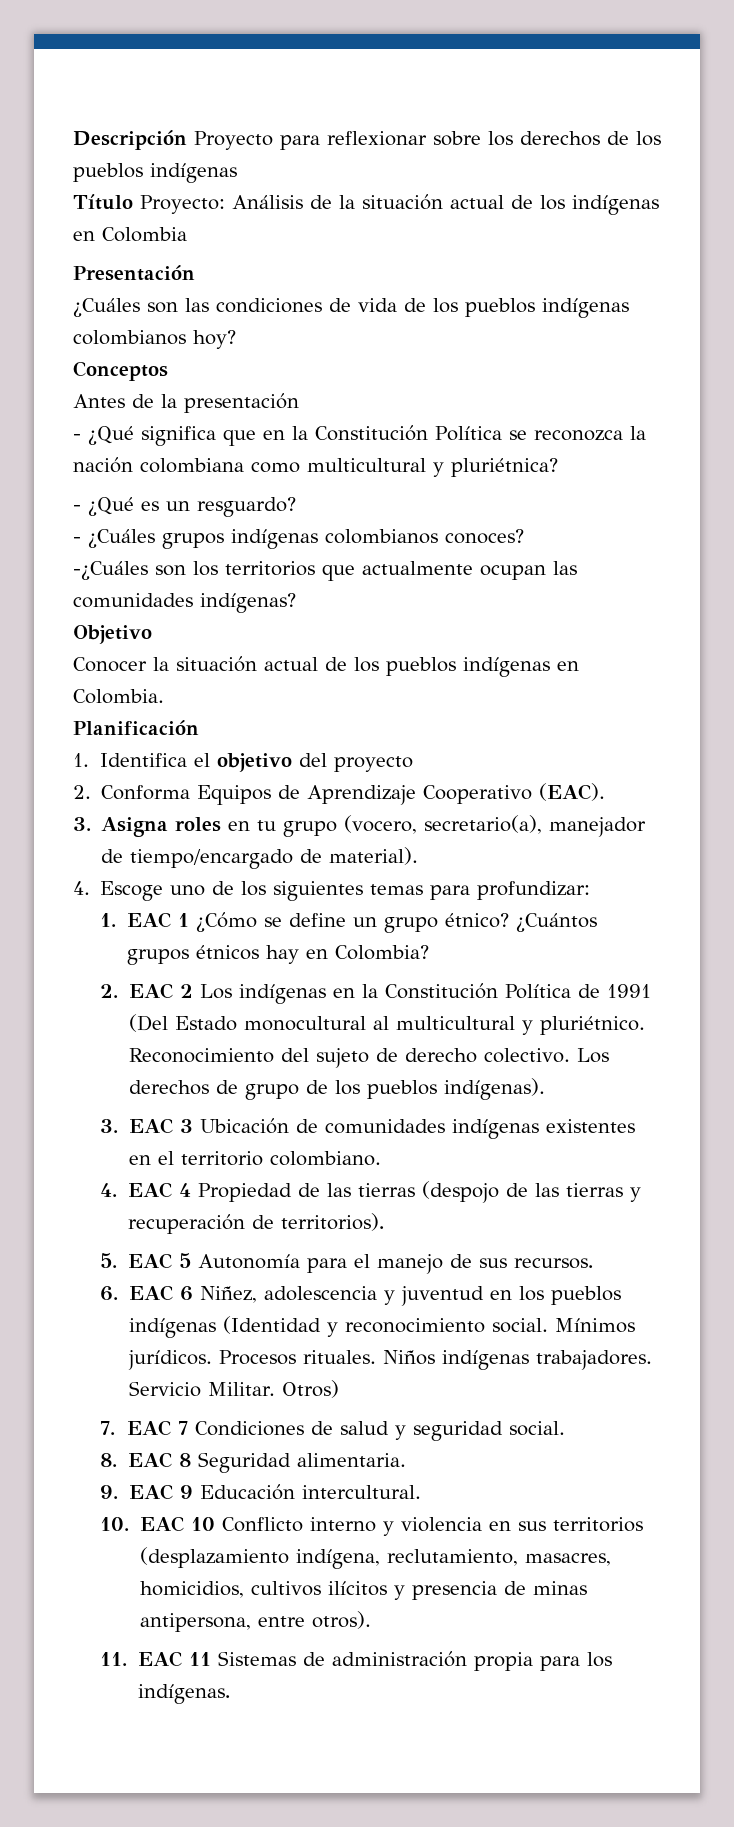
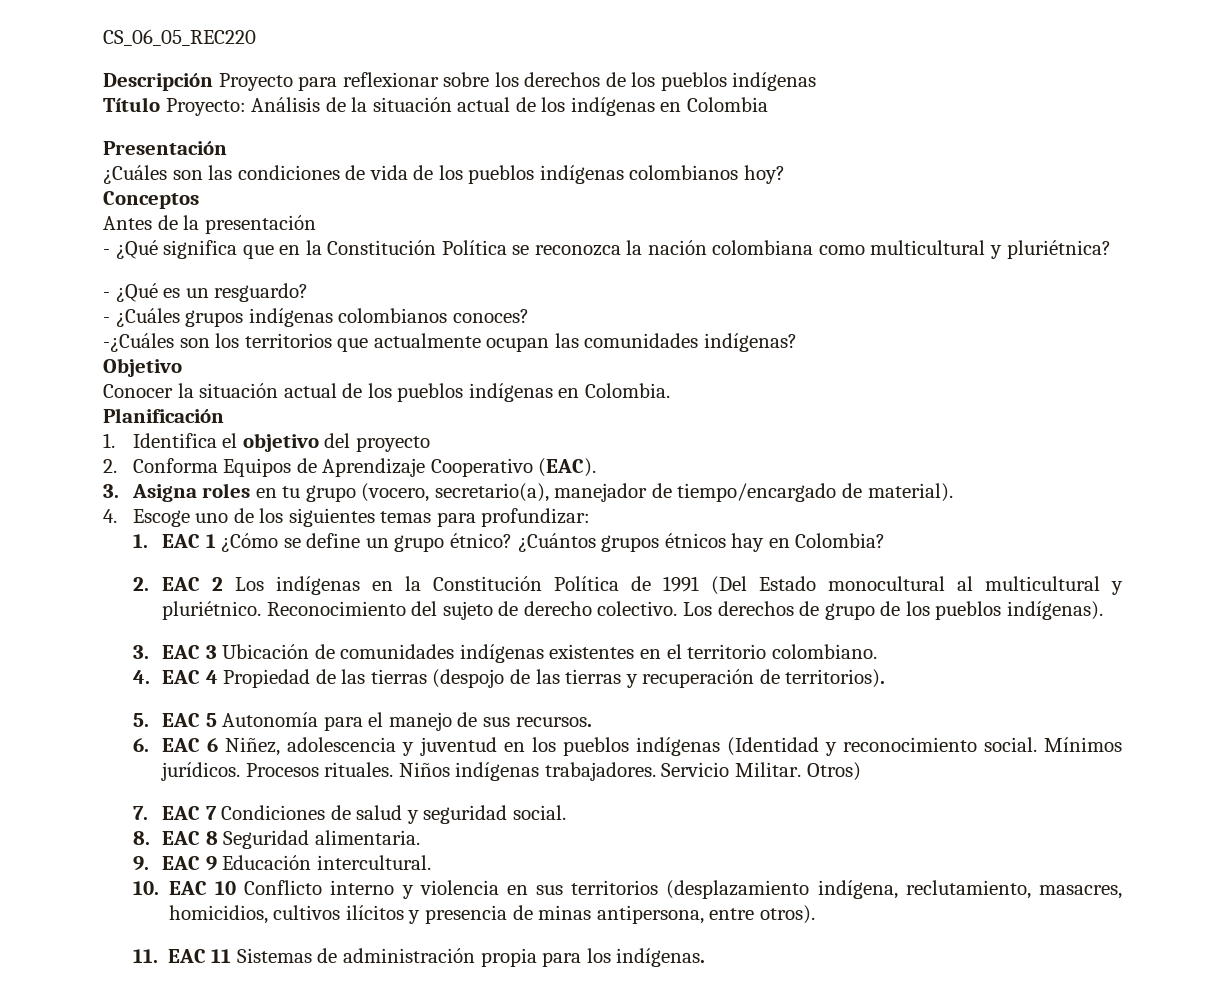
+ CS_06_05_REC220

